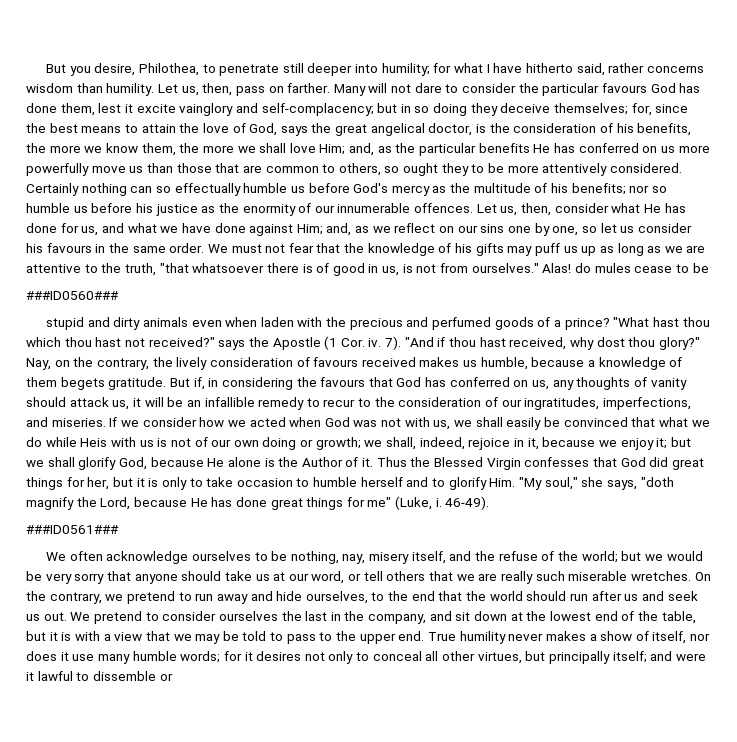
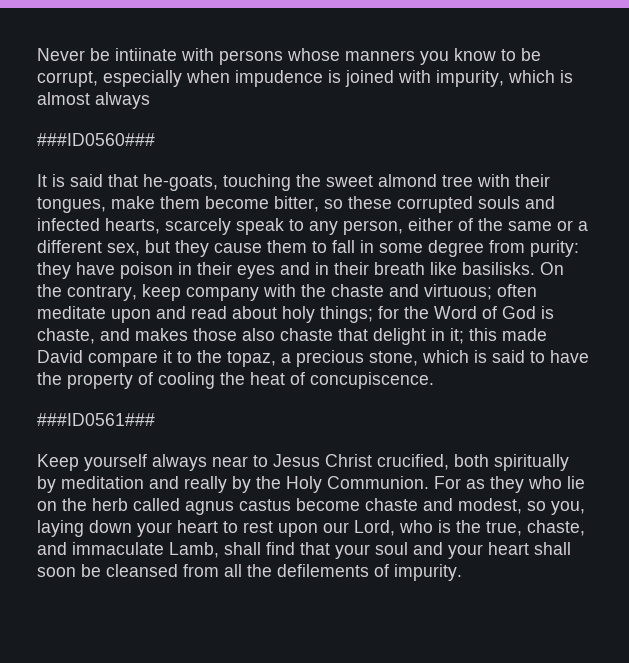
- But you desire, Philothea, to penetrate still deeper into humility; for what I have hitherto said, rather concerns wisdom than humility. Let us, then, pass on farther. Many will not dare to consider the particular favours God has done them, lest it excite vainglory and self-complacency; but in so doing they deceive themselves; for, since the best means to attain the love of God, says the great angelical doctor, is the consideration of his benefits, the more we know them, the more we shall love Him; and, as the particular benefits He has conferred on us more powerfully move us than those that are common to others, so ought they to be more attentively considered. Certainly nothing can so effectually humble us before God's mercy as the multitude of his benefits; nor so humble us before his justice as the enormity of our innumerable offences. Let us, then, consider what He has done for us, and what we have done against Him; and, as we reflect on our sins one by one, so let us consider his favours in the same order. We must not fear that the knowledge of his gifts may puff us up as long as we are attentive to the truth, "that whatsoever there is of good in us, is not from ourselves." Alas! do mules cease to be
+ Never be intiinate with persons whose manners you know to be corrupt, especially when impudence is joined with impurity, which is almost always
  ###ID0560###
- stupid and dirty animals even when laden with the precious and perfumed goods of a prince? "What hast thou which thou hast not received?" says the Apostle (1 Cor. iv. 7). "And if thou hast received, why dost thou glory?" Nay, on the contrary, the lively consideration of favours received makes us humble, because a knowledge of them begets gratitude. But if, in considering the favours that God has conferred on us, any thoughts of vanity should attack us, it will be an infallible remedy to recur to the consideration of our ingratitudes, imperfections, and miseries. If we consider how we acted when God was not with us, we shall easily be convinced that what we do while Heis with us is not of our own doing or growth; we shall, indeed, rejoice in it, because we enjoy it; but we shall glorify God, because He alone is the Author of it. Thus the Blessed Virgin confesses that God did great things for her, but it is only to take occasion to humble herself and to glorify Him. "My soul," she says, "doth magnify the Lord, because He has done great things for me" (Luke, i. 46-49).
+ It is said that he-goats, touching the sweet almond tree with their tongues, make them become bitter, so these corrupted souls and infected hearts, scarcely speak to any person, either of the same or a different sex, but they cause them to fall in some degree from purity: they have poison in their eyes and in their breath like basilisks. On the contrary, keep company with the chaste and virtuous; often meditate upon and read about holy things; for the Word of God is chaste, and makes those also chaste that delight in it; this made David compare it to the topaz, a precious stone, which is said to have the property of cooling the heat of concupiscence.
  ###ID0561###
- We often acknowledge ourselves to be nothing, nay, misery itself, and the refuse of the world; but we would be very sorry that anyone should take us at our word, or tell others that we are really such miserable wretches. On the contrary, we pretend to run away and hide ourselves, to the end that the world should run after us and seek us out. We pretend to consider ourselves the last in the company, and sit down at the lowest end of the table, but it is with a view that we may be told to pass to the upper end. True humility never makes a show of itself, nor does it use many humble words; for it desires not only to conceal all other virtues, but principally itself; and were it lawful to dissemble or
+ Keep yourself always near to Jesus Christ crucified, both spiritually by meditation and really by the Holy Communion. For as they who lie on the herb called agnus castus become chaste and modest, so you, laying down your heart to rest upon our Lord, who is the true, chaste, and immaculate Lamb, shall find that your soul and your heart shall soon be cleansed from all the defilements of impurity.

